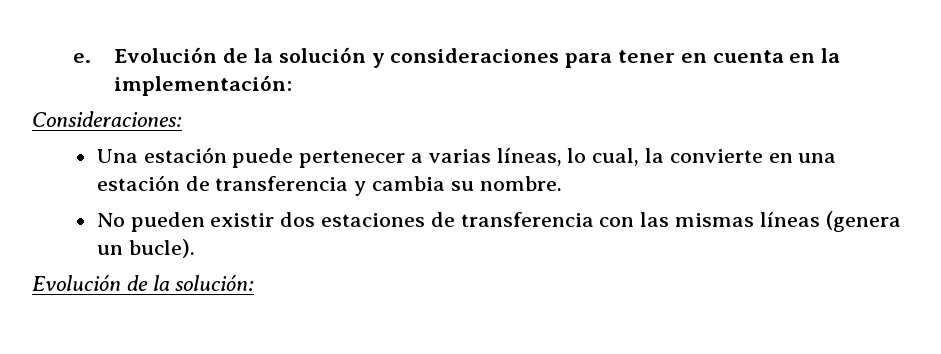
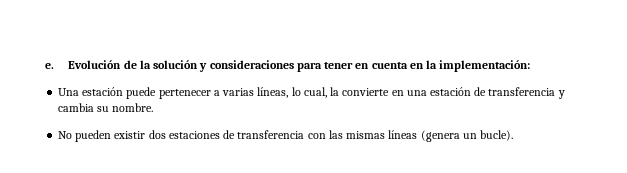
- Consideraciones:
- Evolución de la solución:

